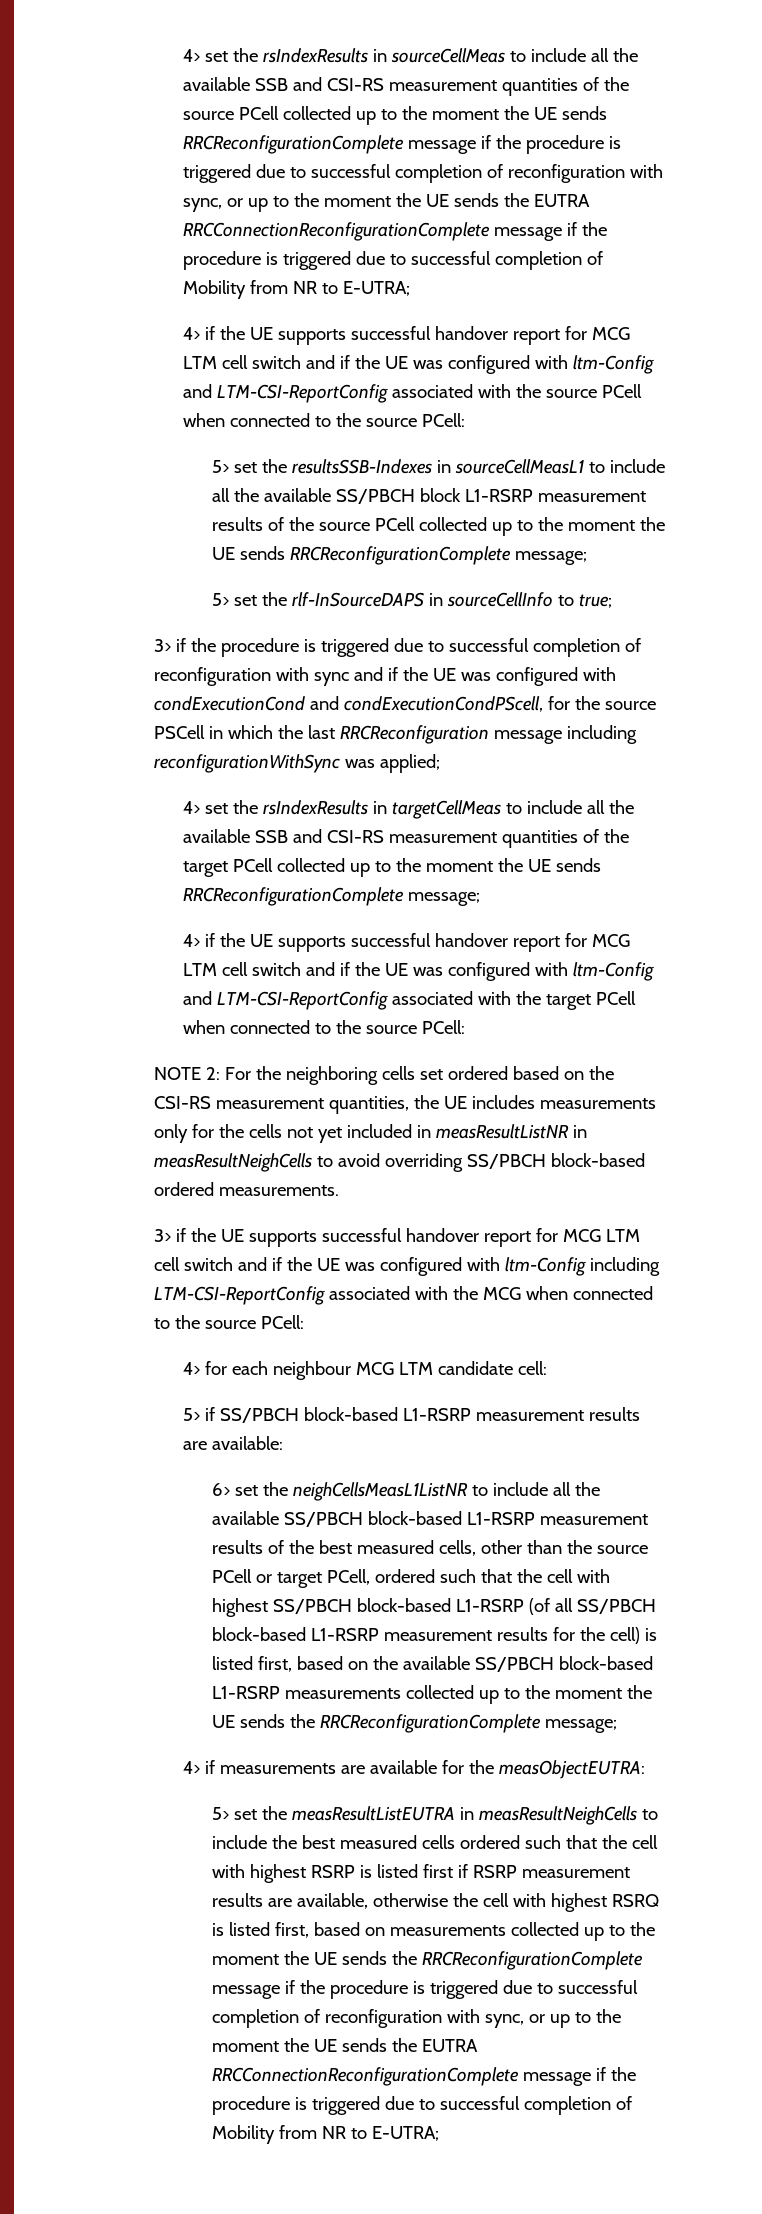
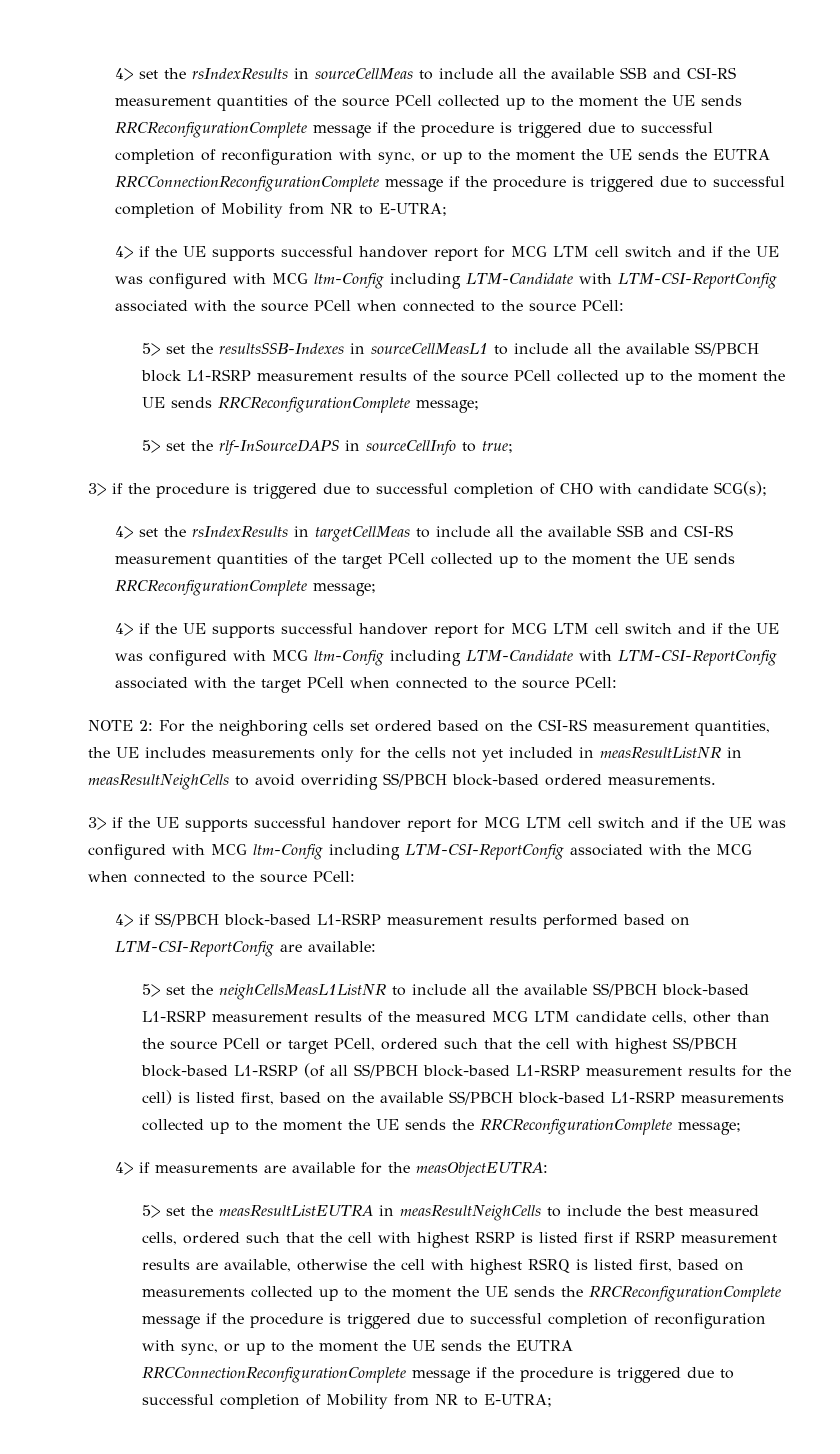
- 4> if the UE supports successful handover report for MCG LTM cell switch and if the UE was configured with ltm-Config and LTM-CSI-ReportConfig associated with the source PCell when connected to the source PCell:
+ 4> if the UE supports successful handover report for MCG LTM cell switch and if the UE was configured with MCG ltm-Config including LTM-Candidate with LTM-CSI-ReportConfig associated with the source PCell when connected to the source PCell:
- 3> if the procedure is triggered due to successful completion of reconfiguration with sync and if the UE was configured with condExecutionCond and condExecutionCondPScell, for the source PSCell in which the last RRCReconfiguration message including reconfigurationWithSync was applied;
+ 3> if the procedure is triggered due to successful completion of CHO with candidate SCG(s);
- 4> if the UE supports successful handover report for MCG LTM cell switch and if the UE was configured with ltm-Config and LTM-CSI-ReportConfig associated with the target PCell when connected to the source PCell:
+ 4> if the UE supports successful handover report for MCG LTM cell switch and if the UE was configured with MCG ltm-Config including LTM-Candidate with LTM-CSI-ReportConfig associated with the target PCell when connected to the source PCell:
- 3> if the UE supports successful handover report for MCG LTM cell switch and if the UE was configured with ltm-Config including LTM-CSI-ReportConfig associated with the MCG when connected to the source PCell:
+ 3> if the UE supports successful handover report for MCG LTM cell switch and if the UE was configured with MCG ltm-Config including LTM-CSI-ReportConfig associated with the MCG when connected to the source PCell:
- 4> for each neighbour MCG LTM candidate cell:
- 5> if SS/PBCH block-based L1-RSRP measurement results are available:
+ 4> if SS/PBCH block-based L1-RSRP measurement results performed based on LTM-CSI-ReportConfig are available:
- 6> set the neighCellsMeasL1ListNR to include all the available SS/PBCH block-based L1-RSRP measurement results of the best measured cells, other than the source PCell or target PCell, ordered such that the cell with highest SS/PBCH block-based L1-RSRP (of all SS/PBCH block-based L1-RSRP measurement results for the cell) is listed first, based on the available SS/PBCH block-based L1-RSRP measurements collected up to the moment the UE sends the RRCReconfigurationComplete message;
+ 5> set the neighCellsMeasL1ListNR to include all the available SS/PBCH block-based L1-RSRP measurement results of the measured MCG LTM candidate cells, other than the source PCell or target PCell, ordered such that the cell with highest SS/PBCH block-based L1-RSRP (of all SS/PBCH block-based L1-RSRP measurement results for the cell) is listed first, based on the available SS/PBCH block-based L1-RSRP measurements collected up to the moment the UE sends the RRCReconfigurationComplete message;
- 5> set the measResultListEUTRA in measResultNeighCells to include the best measured cells ordered such that the cell with highest RSRP is listed first if RSRP measurement results are available, otherwise the cell with highest RSRQ is listed first, based on measurements collected up to the moment the UE sends the RRCReconfigurationComplete message if the procedure is triggered due to successful completion of reconfiguration with sync, or up to the moment the UE sends the EUTRA RRCConnectionReconfigurationComplete message if the procedure is triggered due to successful completion of Mobility from NR to E-UTRA;
+ 5> set the measResultListEUTRA in measResultNeighCells to include the best measured cells, ordered such that the cell with highest RSRP is listed first if RSRP measurement results are available, otherwise the cell with highest RSRQ is listed first, based on measurements collected up to the moment the UE sends the RRCReconfigurationComplete message if the procedure is triggered due to successful completion of reconfiguration with sync, or up to the moment the UE sends the EUTRA RRCConnectionReconfigurationComplete message if the procedure is triggered due to successful completion of Mobility from NR to E-UTRA;

